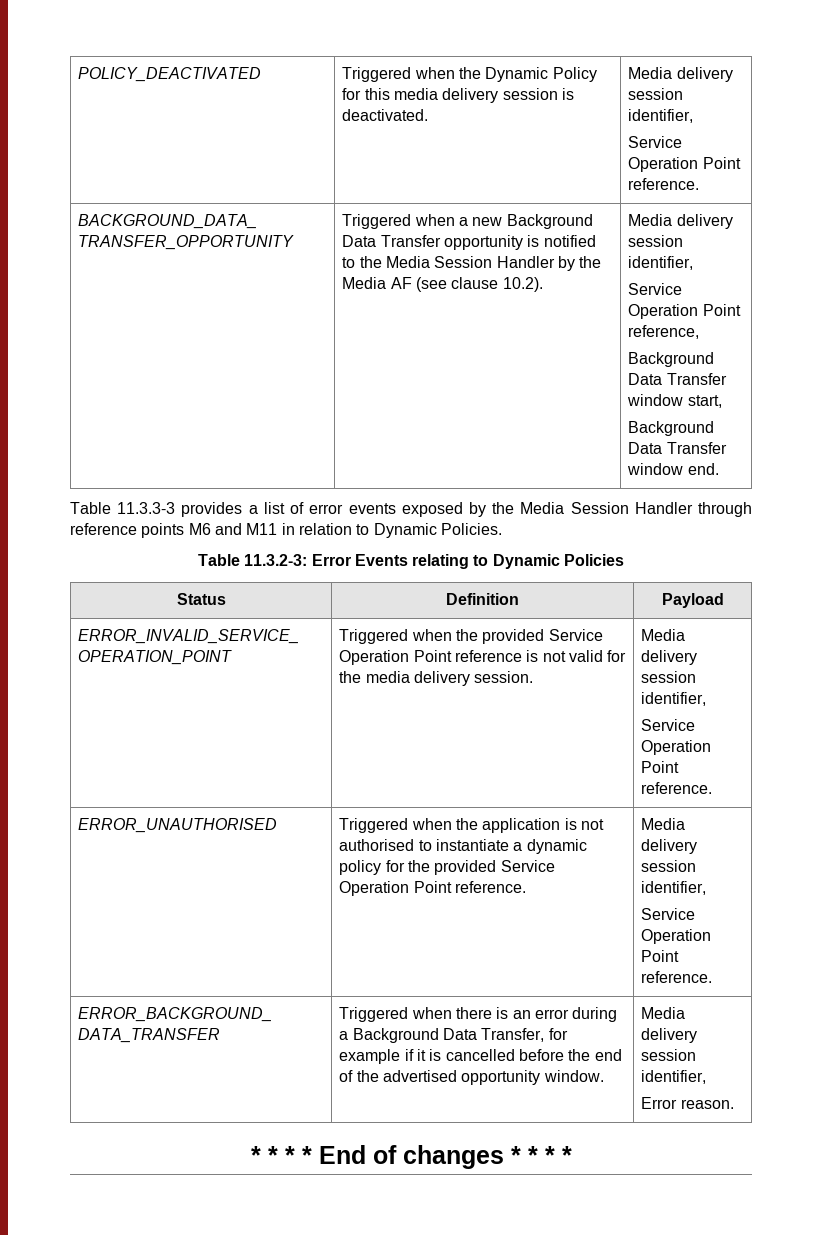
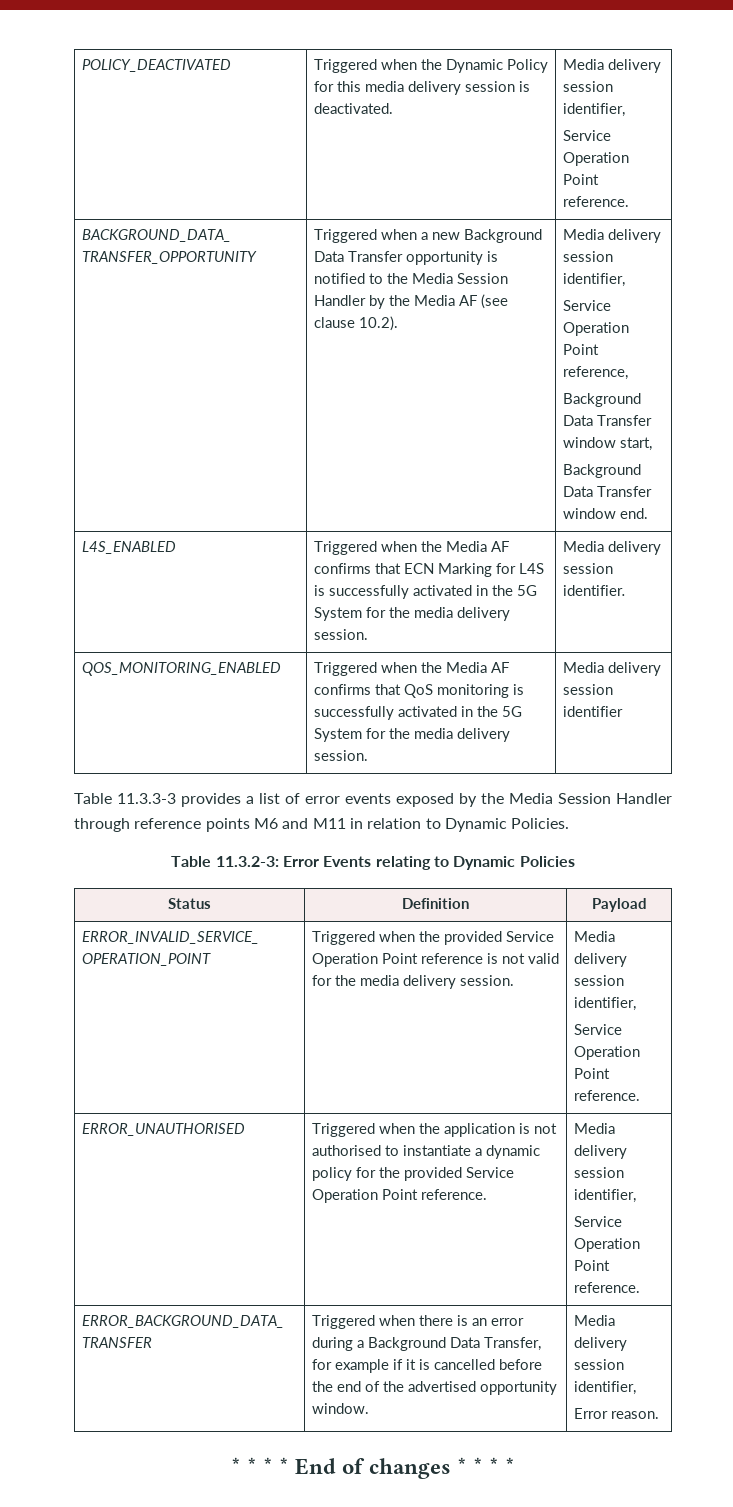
+ L4S_ENABLED | Triggered when the Media AF confirms that ECN Marking for L4S is successfully activated in the 5G System for the media delivery session. | Media delivery session identifier.
+ QOS_MONITORING_ENABLED | Triggered when the Media AF confirms that QoS monitoring is successfully activated in the 5G System for the media delivery session. | Media delivery session identifier

